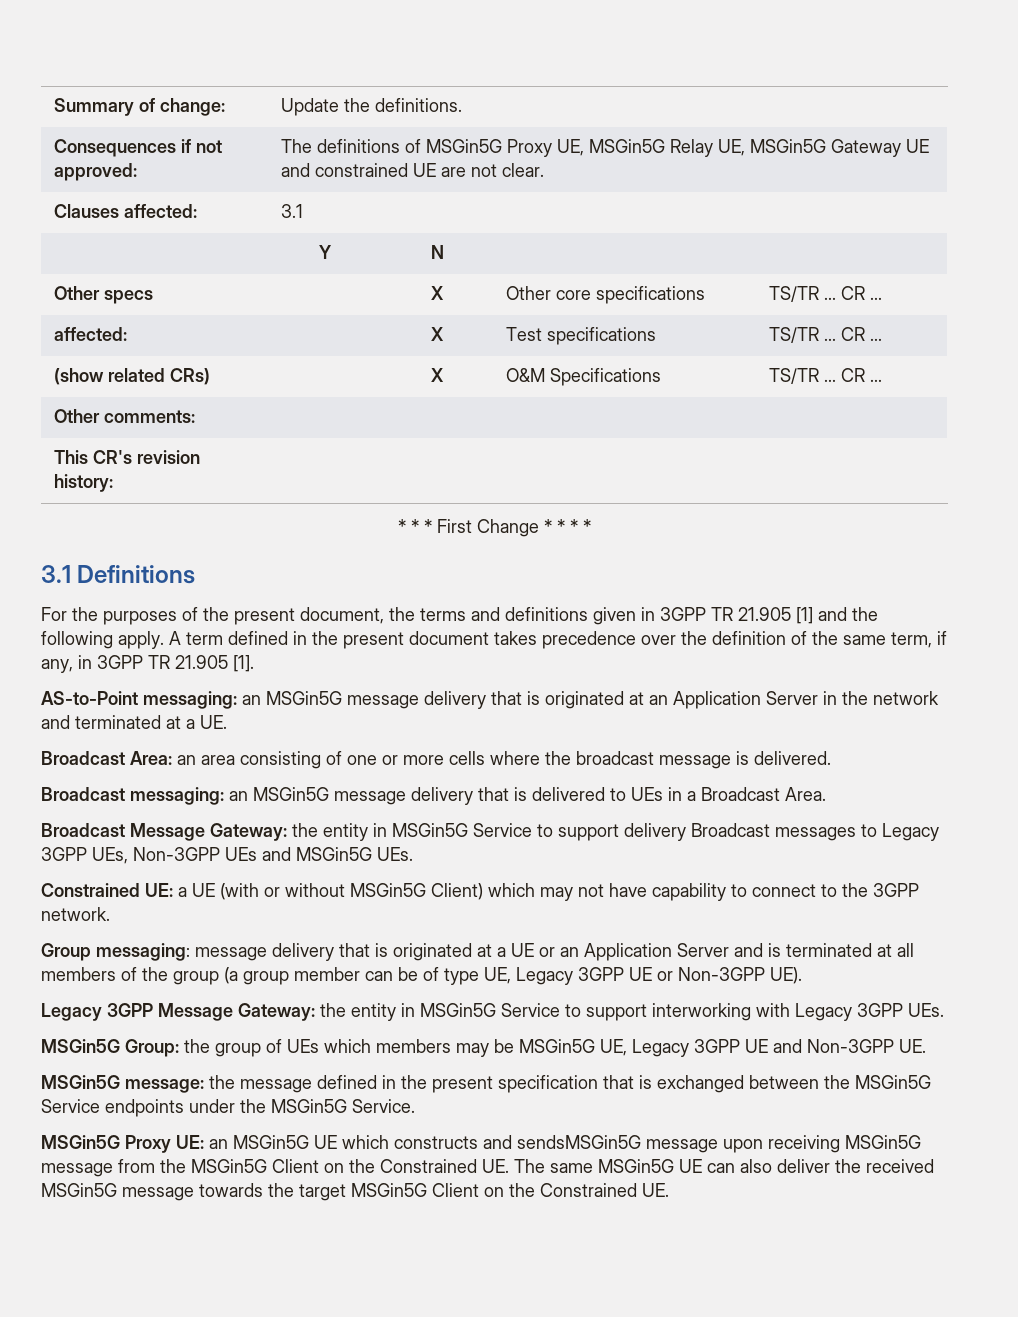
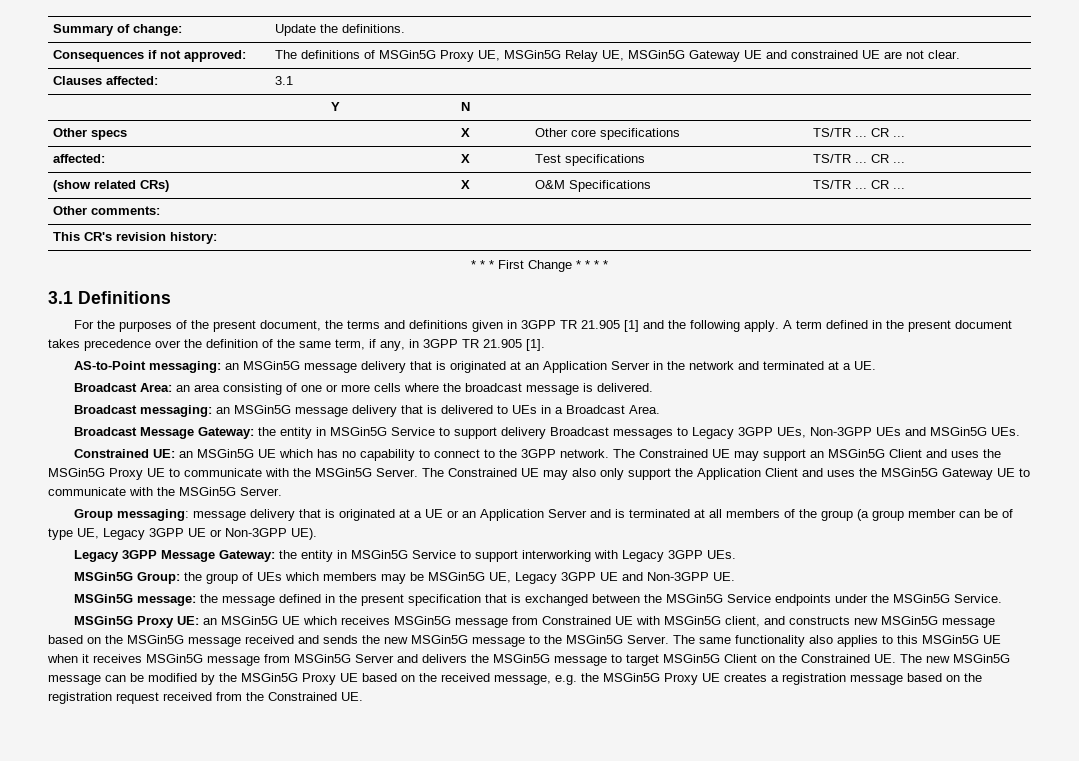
- Constrained UE: a UE (with or without MSGin5G Client) which may not have capability to connect to the 3GPP network.
+ Constrained UE: an MSGin5G UE which has no capability to connect to the 3GPP network. The Constrained UE may support an MSGin5G Client and uses the MSGin5G Proxy UE to communicate with the MSGin5G Server. The Constrained UE may also only support the Application Client and uses the MSGin5G Gateway UE to communicate with the MSGin5G Server.
- MSGin5G Proxy UE: an MSGin5G UE which constructs and sendsMSGin5G message upon receiving MSGin5G message from the MSGin5G Client on the Constrained UE. The same MSGin5G UE can also deliver the received MSGin5G message towards the target MSGin5G Client on the Constrained UE.
+ MSGin5G Proxy UE: an MSGin5G UE which receives MSGin5G message from Constrained UE with MSGin5G client, and constructs new MSGin5G message based on the MSGin5G message received and sends the new MSGin5G message to the MSGin5G Server. The same functionality also applies to this MSGin5G UE when it receives MSGin5G message from MSGin5G Server and delivers the MSGin5G message to target MSGin5G Client on the Constrained UE. The new MSGin5G message can be modified by the MSGin5G Proxy UE based on the received message, e.g. the MSGin5G Proxy UE creates a registration message based on the registration request received from the Constrained UE.

